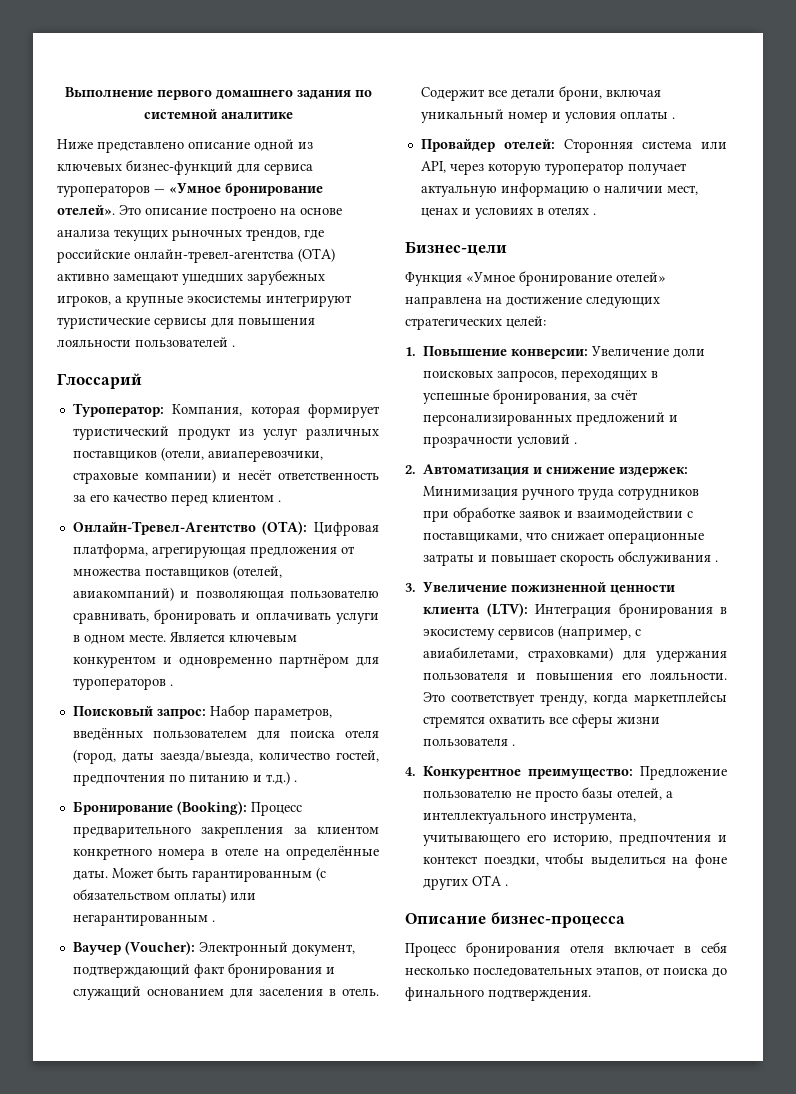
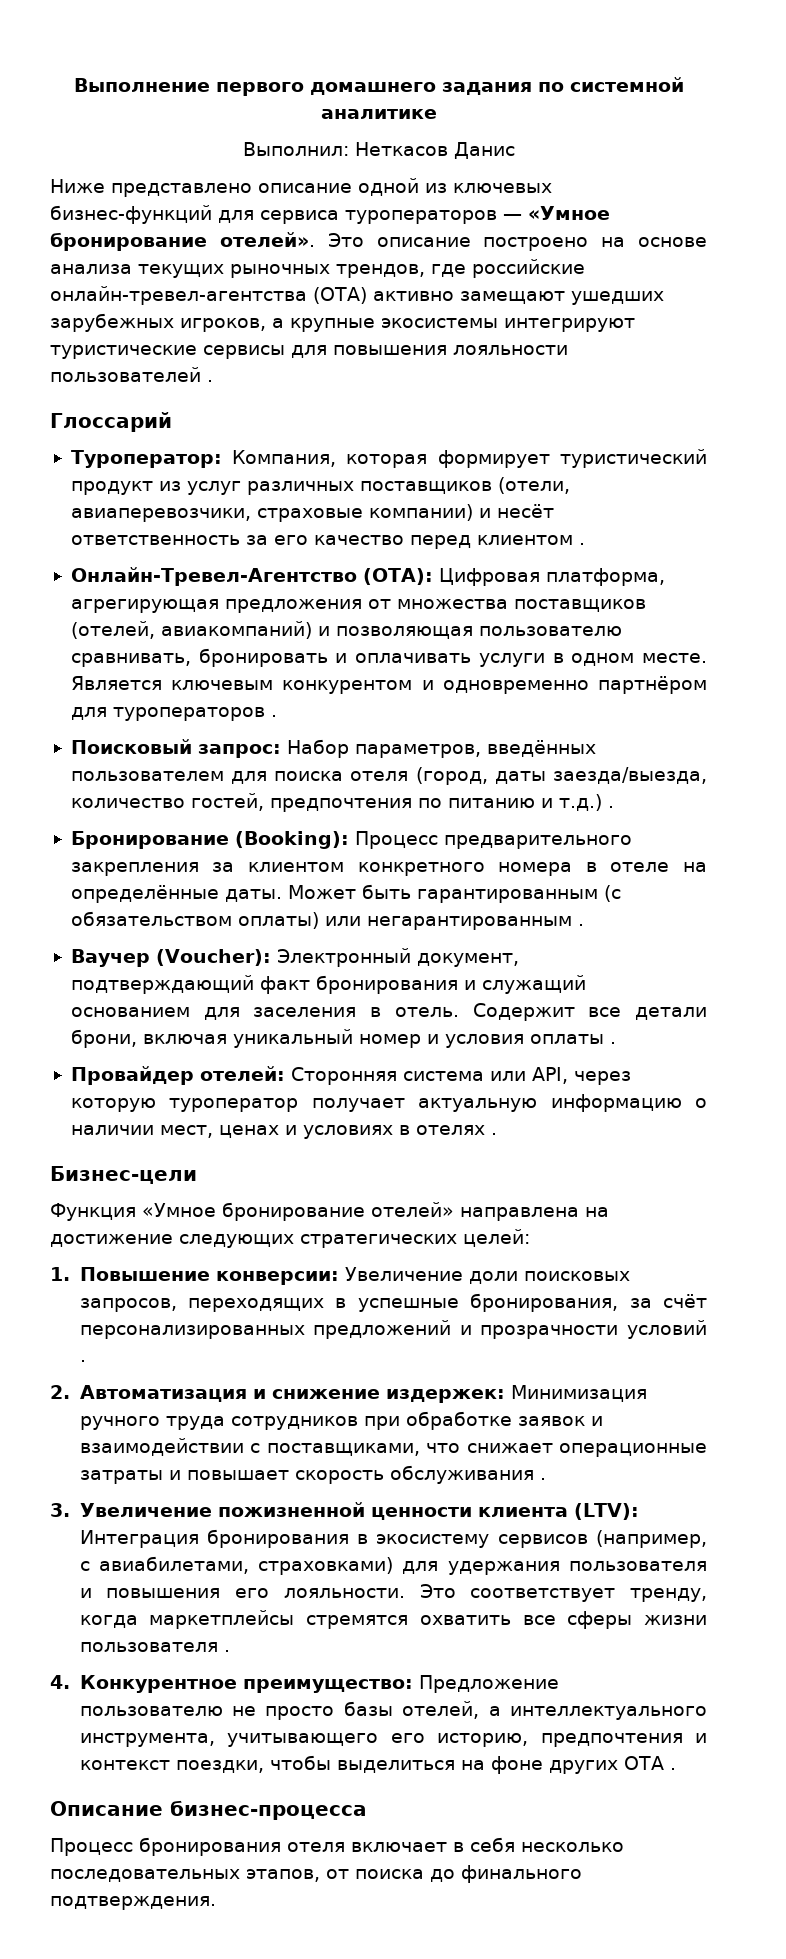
+ Выполнил: Неткасов Данис

